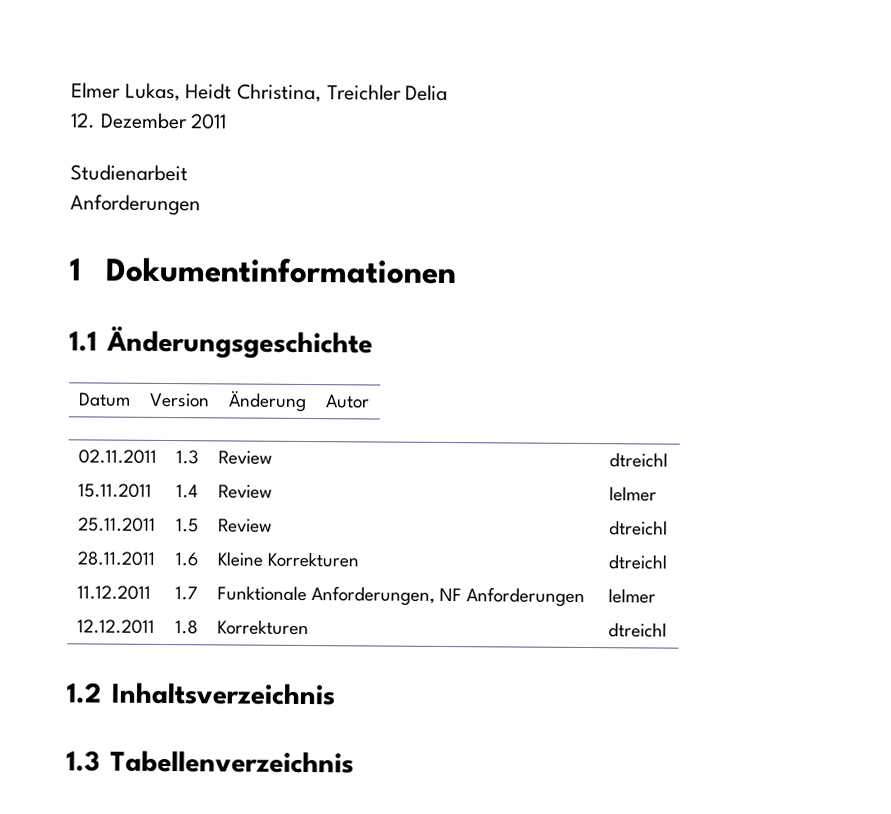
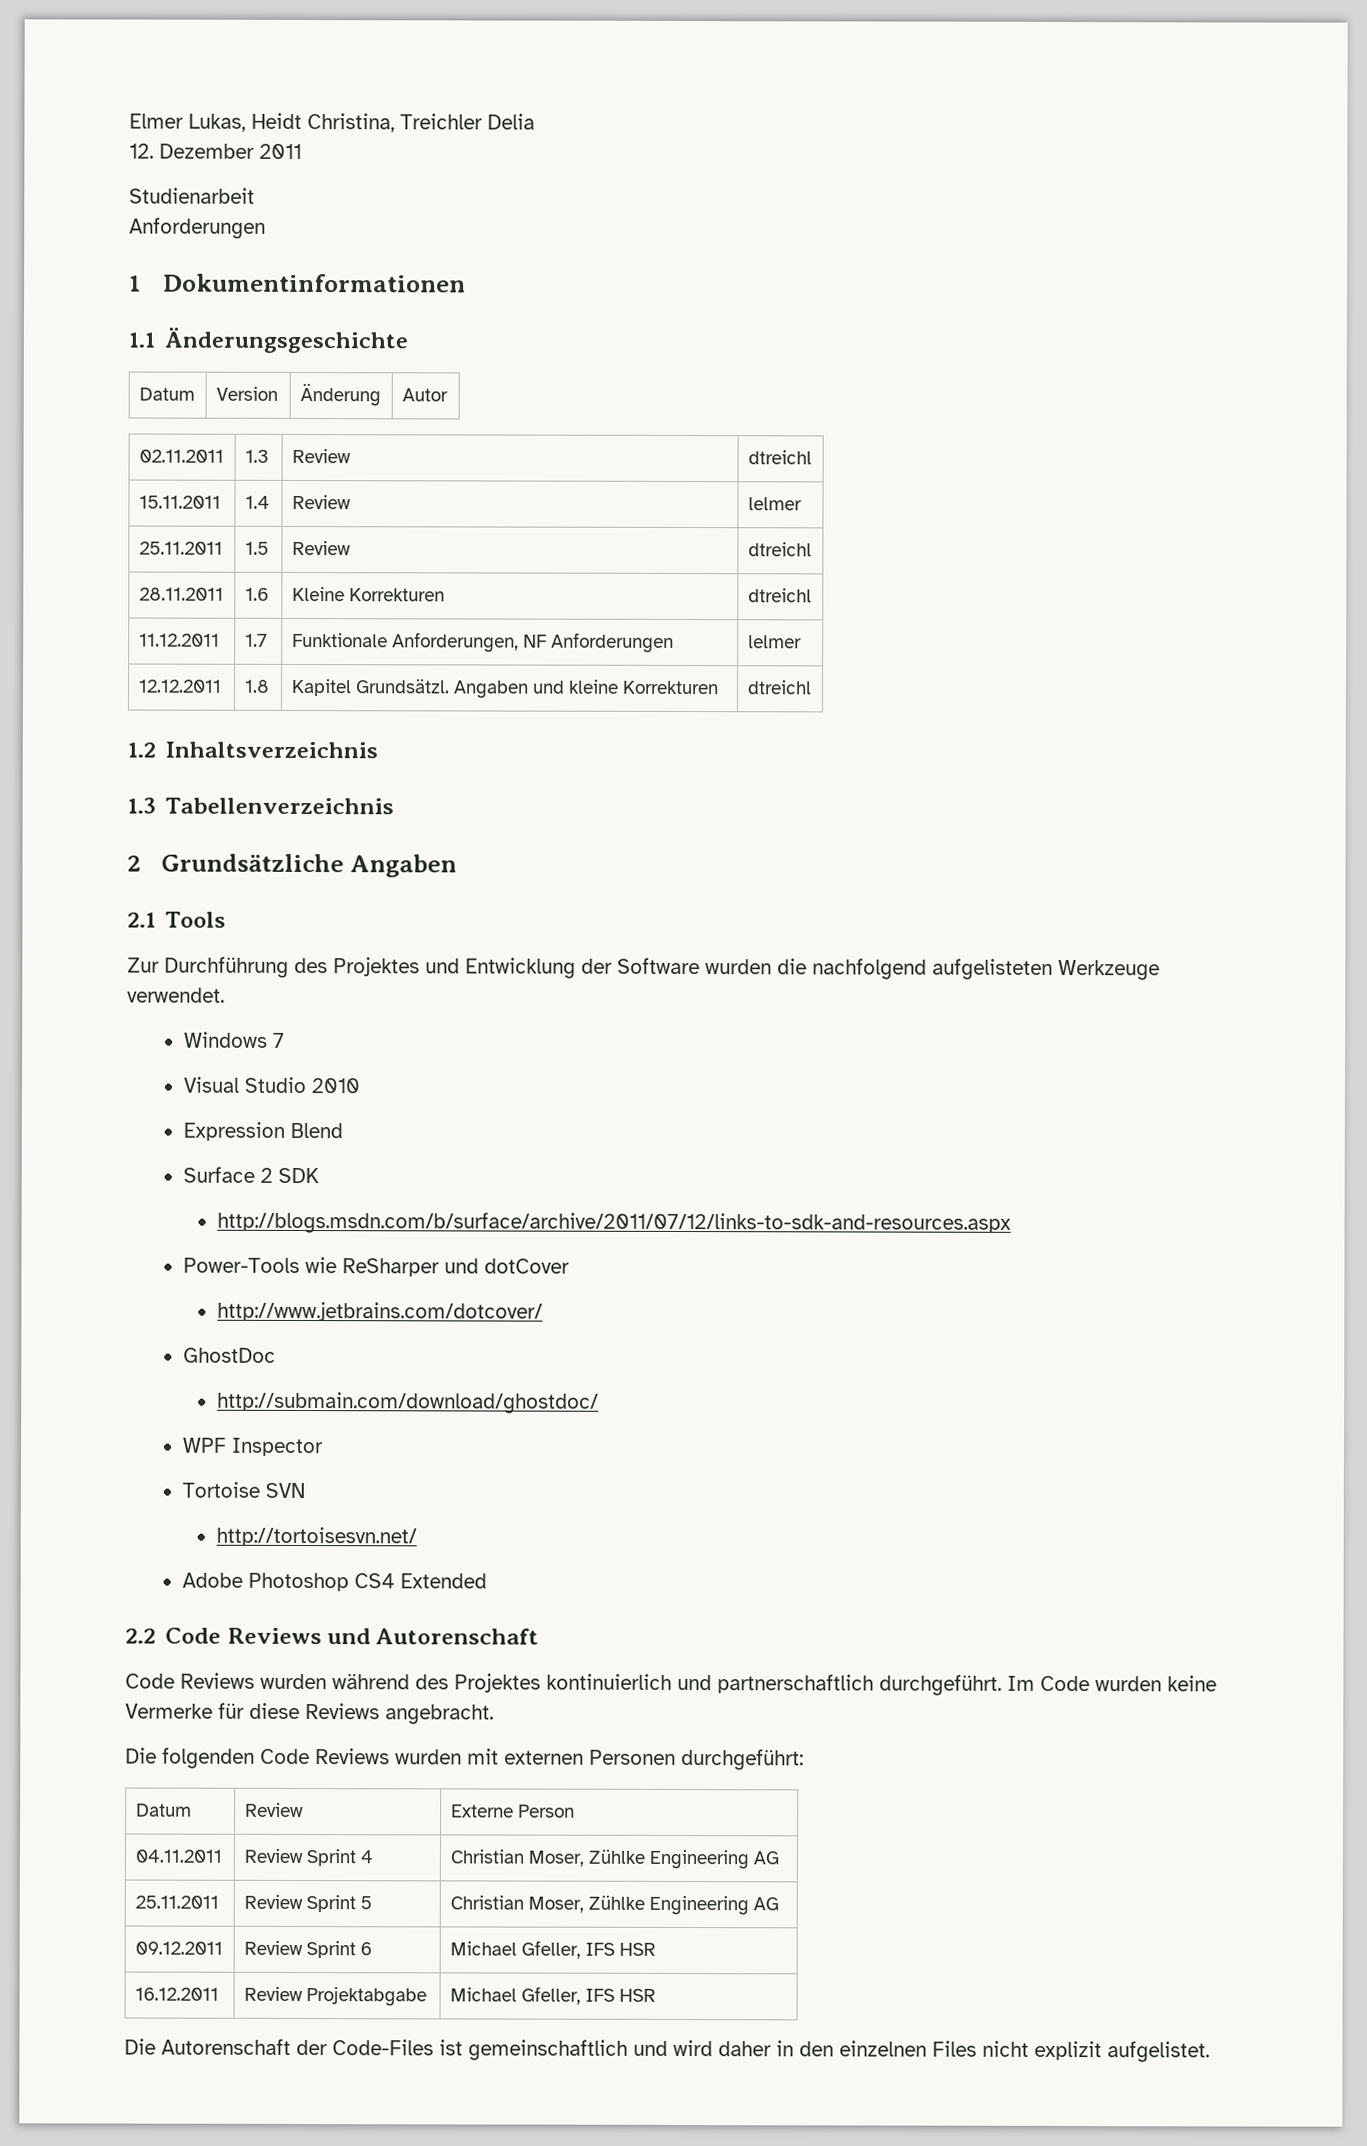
- 12.12.2011 | 1.8 | Korrekturen | dtreichl
+ 12.12.2011 | 1.8 | Kapitel Grundsätzl. Angaben und kleine Korrekturen | dtreichl
+ 2 Grundsätzliche Angaben
+ 2.1 Tools
+ Zur Durchführung des Projektes und Entwicklung der Software wurden die nachfolgend aufgelisteten Werkzeuge verwendet.
+ Windows 7
+ Visual Studio 2010
+ Expression Blend
+ Surface 2 SDK
+ http://blogs.msdn.com/b/surface/archive/2011/07/12/links-to-sdk-and-resources.aspx
+ Power-Tools wie ReSharper und dotCover
+ http://www.jetbrains.com/dotcover/
+ GhostDoc
+ http://submain.com/download/ghostdoc/
+ WPF Inspector
+ Tortoise SVN
+ http://tortoisesvn.net/
+ Adobe Photoshop CS4 Extended
+ 2.2 Code Reviews und Autorenschaft
+ Code Reviews wurden während des Projektes kontinuierlich und partnerschaftlich durchgeführt. Im Code wurden keine Vermerke für diese Reviews angebracht.
+ Die folgenden Code Reviews wurden mit externen Personen durchgeführt:
+ Datum | Review | Externe Person
+ 04.11.2011 | Review Sprint 4 | Christian Moser, Zühlke Engineering AG
+ 25.11.2011 | Review Sprint 5 | Christian Moser, Zühlke Engineering AG
+ 09.12.2011 | Review Sprint 6 | Michael Gfeller, IFS HSR
+ 16.12.2011 | Review Projektabgabe | Michael Gfeller, IFS HSR
+ Die Autorenschaft der Code-Files ist gemeinschaftlich und wird daher in den einzelnen Files nicht explizit aufgelistet.

